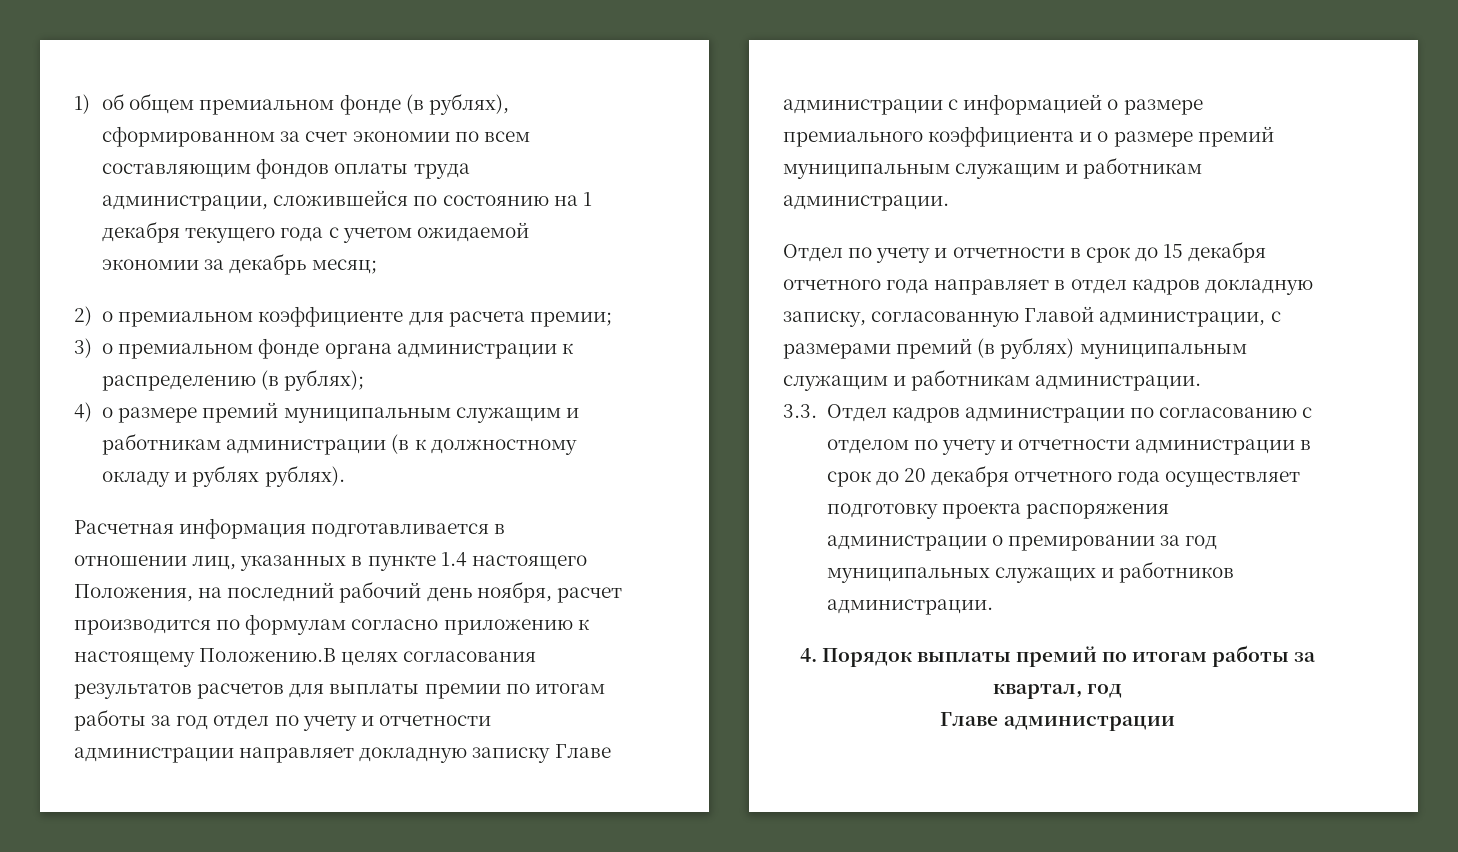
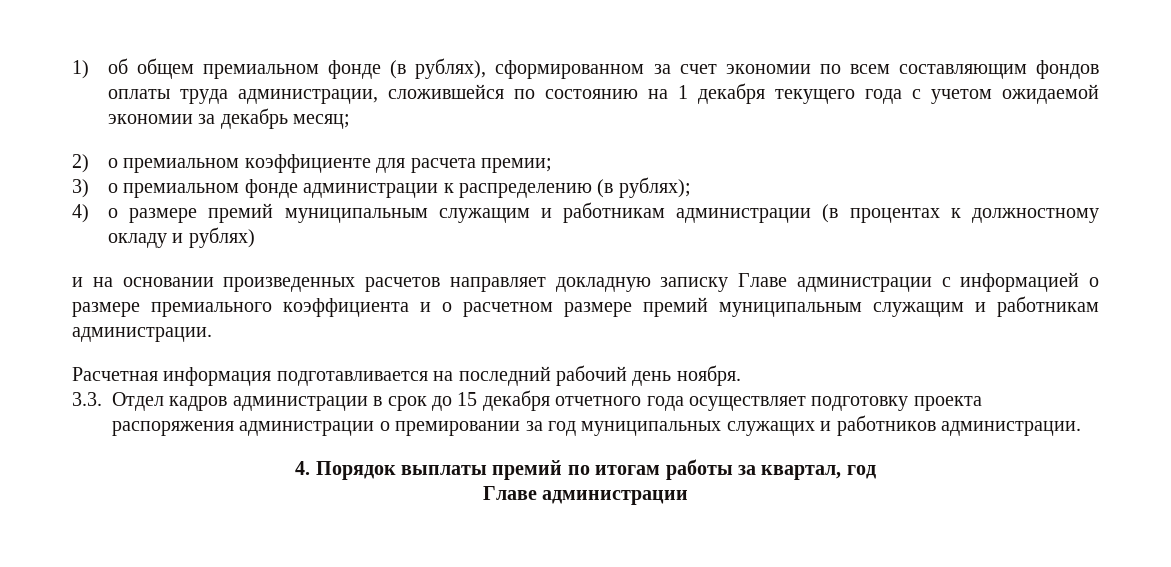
- 3) о премиальном фонде органа администрации к распределению (в рублях);
+ 3) о премиальном фонде администрации к распределению (в рублях);
- 4) о размере премий муниципальным служащим и работникам администрации (в к должностному окладу и рублях рублях).
- Расчетная информация подготавливается в отношении лиц, указанных в пункте 1.4 настоящего Положения, на последний рабочий день ноября, расчет производится по формулам согласно приложению к настоящему Положению.В целях согласования результатов расчетов для выплаты премии по итогам работы за год отдел по учету и отчетности администрации направляет докладную записку Главе администрации с информацией о размере премиального коэффициента и о размере премий муниципальным служащим и работникам администрации.
+ 4) о размере премий муниципальным служащим и работникам администрации (в процентах к должностному окладу и рублях)
+ и на основании произведенных расчетов направляет докладную записку Главе администрации с информацией о размере премиального коэффициента и о расчетном размере премий муниципальным служащим и работникам администрации.
- Отдел по учету и отчетности в срок до 15 декабря отчетного года направляет в отдел кадров докладную записку, согласованную Главой администрации, с размерами премий (в рублях) муниципальным служащим и работникам администрации.
- 3.3. Отдел кадров администрации по согласованию с отделом по учету и отчетности администрации в срок до 20 декабря отчетного года осуществляет подготовку проекта распоряжения администрации о премировании за год муниципальных служащих и работников администрации.
+ Расчетная информация подготавливается на последний рабочий день ноября.
+ 3.3. Отдел кадров администрации в срок до 15 декабря отчетного года осуществляет подготовку проекта распоряжения администрации о премировании за год муниципальных служащих и работников администрации.

